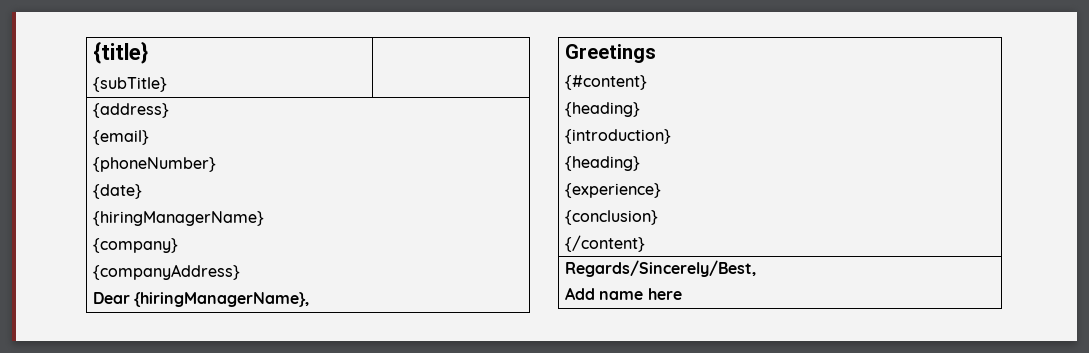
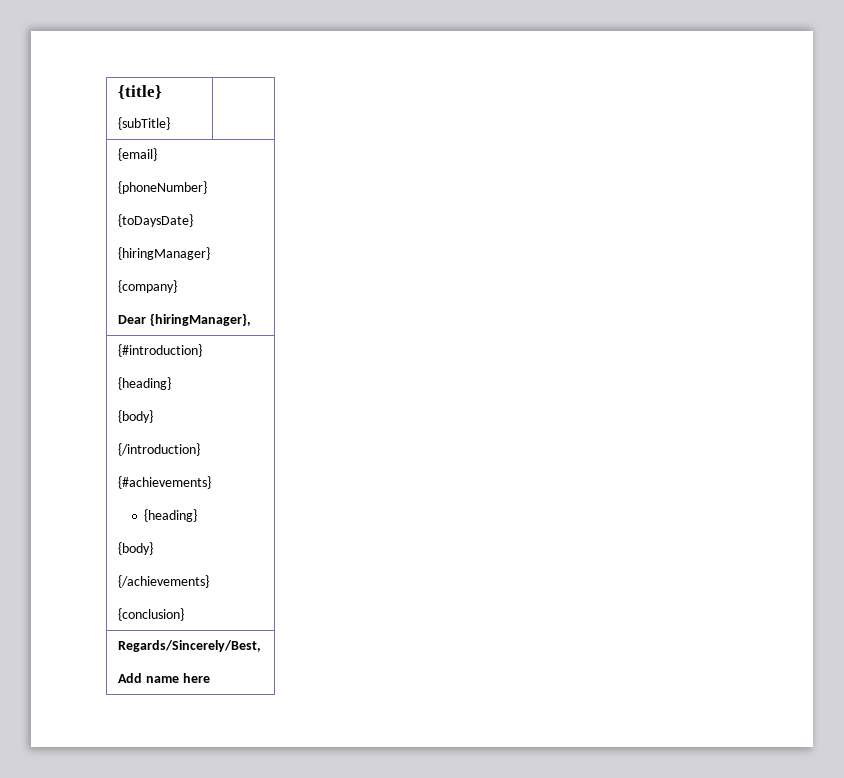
- {address}
  {email}
  {phoneNumber}
- {date}
- {hiringManagerName}
+ {toDaysDate}
+ {hiringManager}
  {company}
- {companyAddress}
- Dear {hiringManagerName},
- Greetings
- {#content}
+ Dear {hiringManager},
+ {#introduction}
  {heading}
- {introduction}
+ {body}
+ {/introduction}
+ {#achievements}
  {heading}
- {experience}
+ {body}
+ {/achievements}
  {conclusion}
- {/content}

